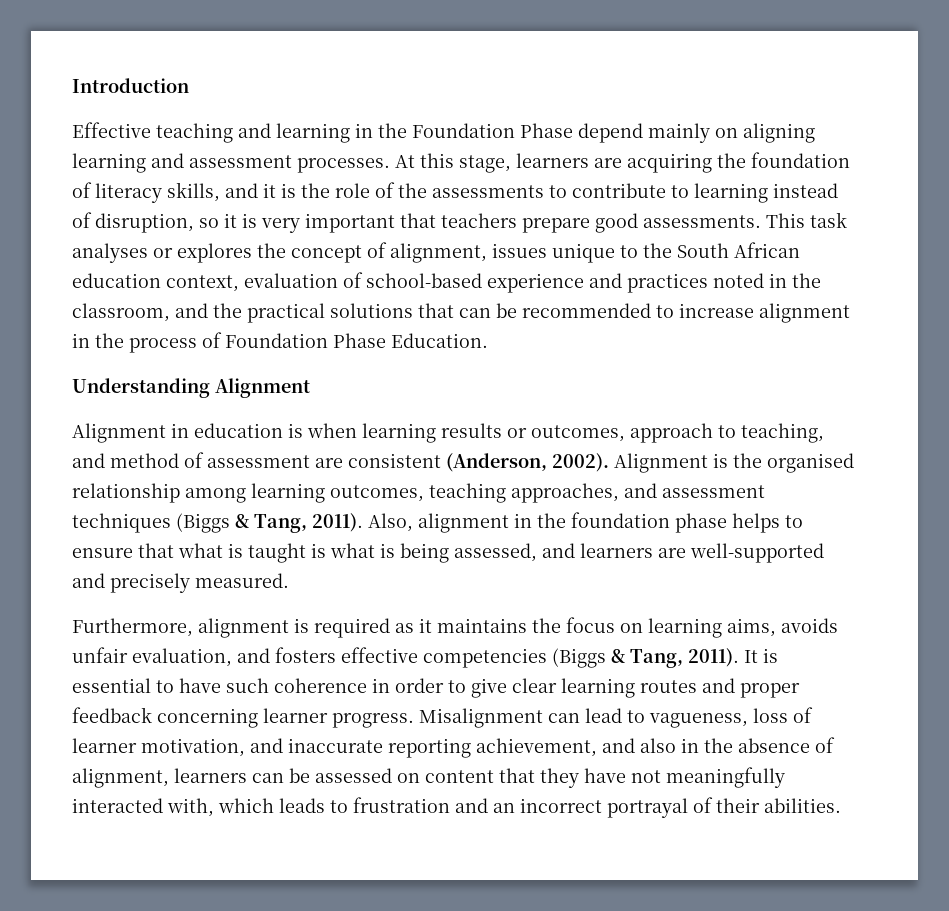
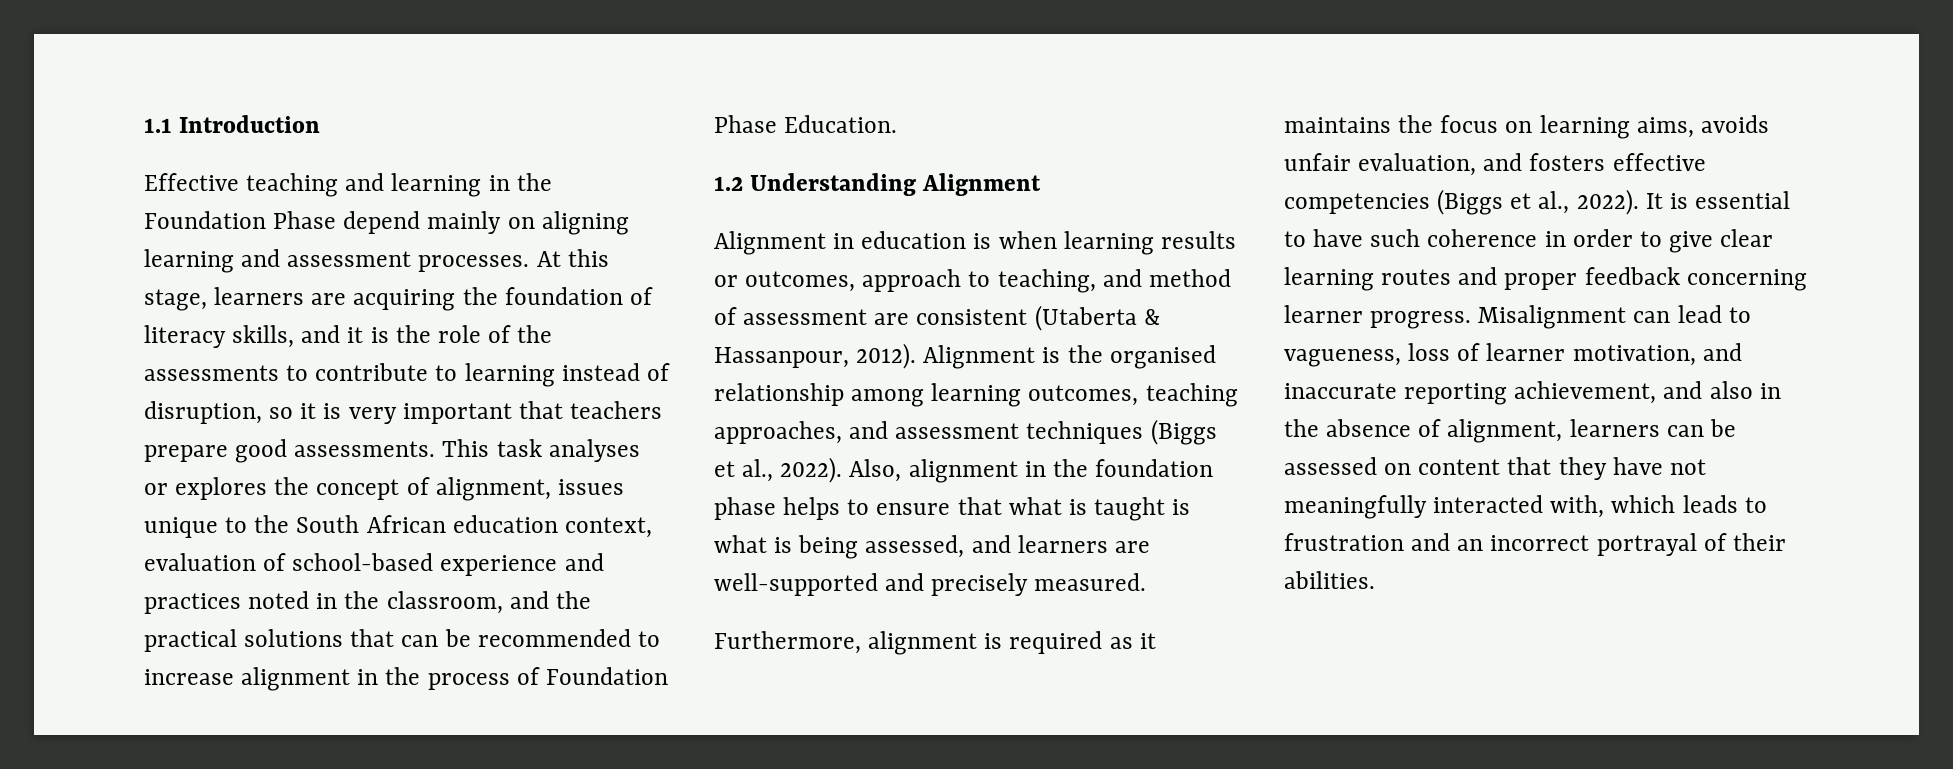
- Introduction
+ 1.1 Introduction
- Understanding Alignment
+ 1.2 Understanding Alignment
- Alignment in education is when learning results or outcomes, approach to teaching, and method of assessment are consistent (Anderson, 2002).
+ Alignment in education is when learning results or outcomes, approach to teaching, and method of assessment are consistent (Utaberta & Hassanpour, 2012).
- Alignment is the organised relationship among learning outcomes, teaching approaches, and assessment techniques (Biggs & Tang, 2011).
+ Alignment is the organised relationship among learning outcomes, teaching approaches, and assessment techniques (Biggs et al., 2022).
- Furthermore, alignment is required as it maintains the focus on learning aims, avoids unfair evaluation, and fosters effective competencies (Biggs & Tang, 2011).
+ Furthermore, alignment is required as it maintains the focus on learning aims, avoids unfair evaluation, and fosters effective competencies (Biggs et al., 2022).

